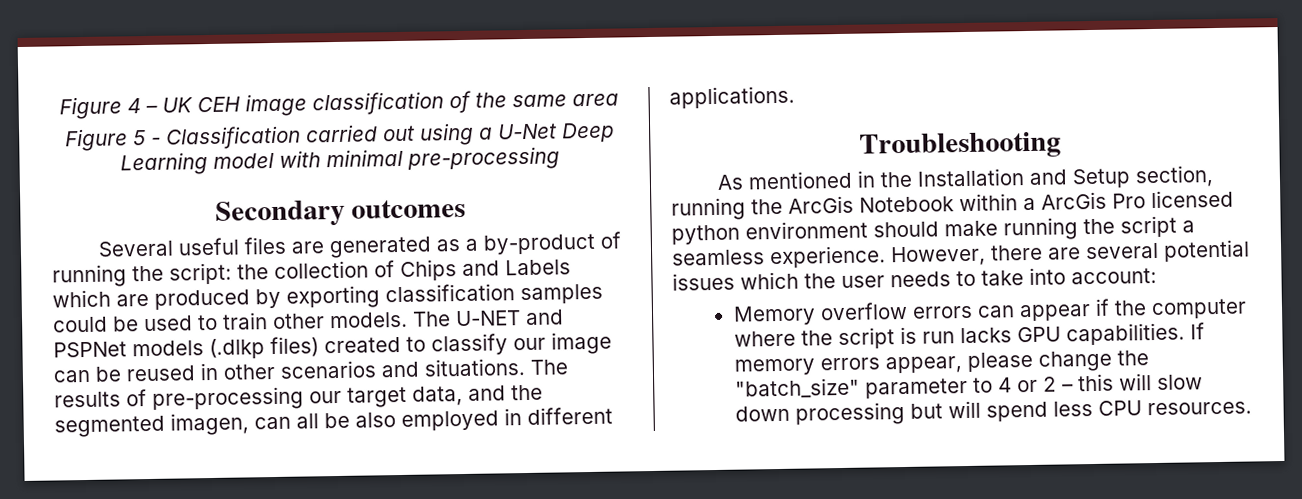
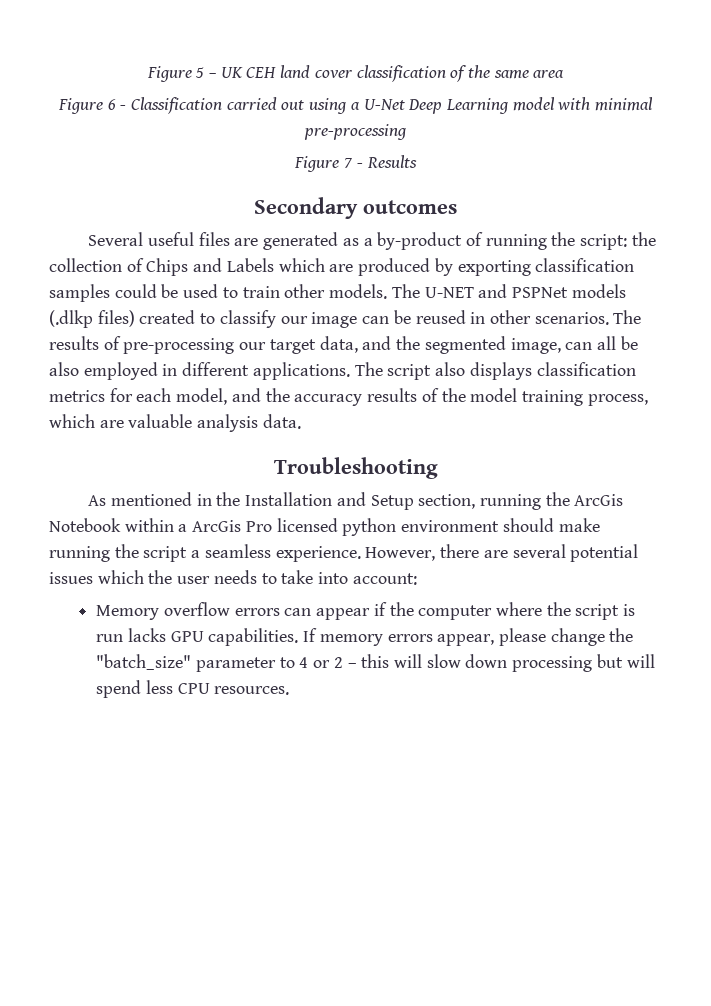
- Figure 4 – UK CEH image classification of the same area
+ Figure 5 – UK CEH land cover classification of the same area
- Figure 5 - Classification carried out using a U-Net Deep Learning model with minimal pre-processing
+ Figure 6 - Classification carried out using a U-Net Deep Learning model with minimal pre-processing
+ Figure 7 - Results
- The U-NET and PSPNet models (.dlkp files) created to classify our image can be reused in other scenarios and situations.
+ The U-NET and PSPNet models (.dlkp files) created to classify our image can be reused in other scenarios.
- The results of pre-processing our target data, and the segmented imagen, can all be also employed in different applications.
+ The results of pre-processing our target data, and the segmented image, can all be also employed in different applications. The script also displays classification metrics for each model, and the accuracy results of the model training process, which are valuable analysis data.

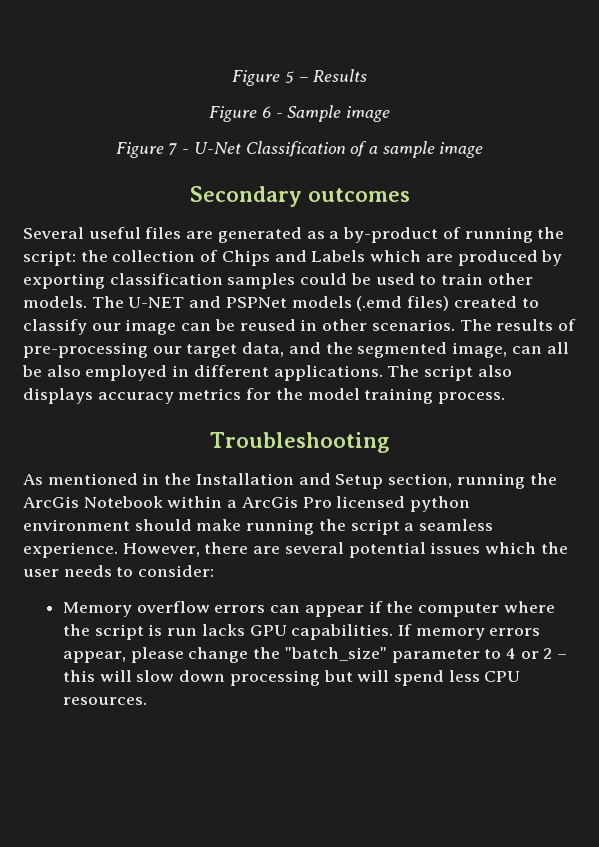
- Figure 5 – UK CEH land cover classification of the same area
- Figure 6 - Classification carried out using a U-Net Deep Learning model with minimal pre-processing
- Figure 7 - Results
+ Figure 5 – Results
+ Figure 6 - Sample image
+ Figure 7 - U-Net Classification of a sample image
- The U-NET and PSPNet models (.dlkp files) created to classify our image can be reused in other scenarios.
+ The U-NET and PSPNet models (.emd files) created to classify our image can be reused in other scenarios.
- The script also displays classification metrics for each model, and the accuracy results of the model training process, which are valuable analysis data.
+ The script also displays accuracy metrics for the model training process.
- However, there are several potential issues which the user needs to take into account:
+ However, there are several potential issues which the user needs to consider:

